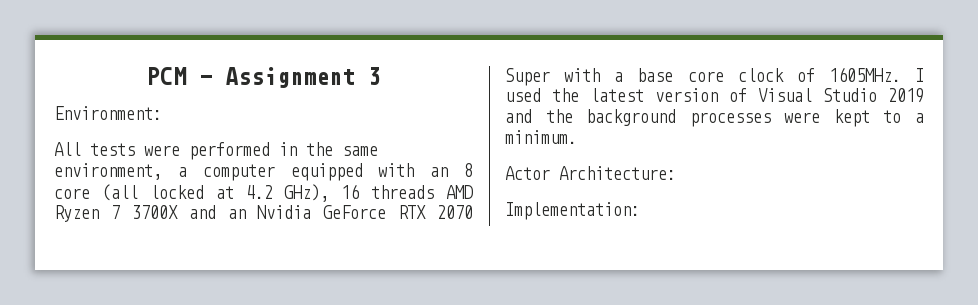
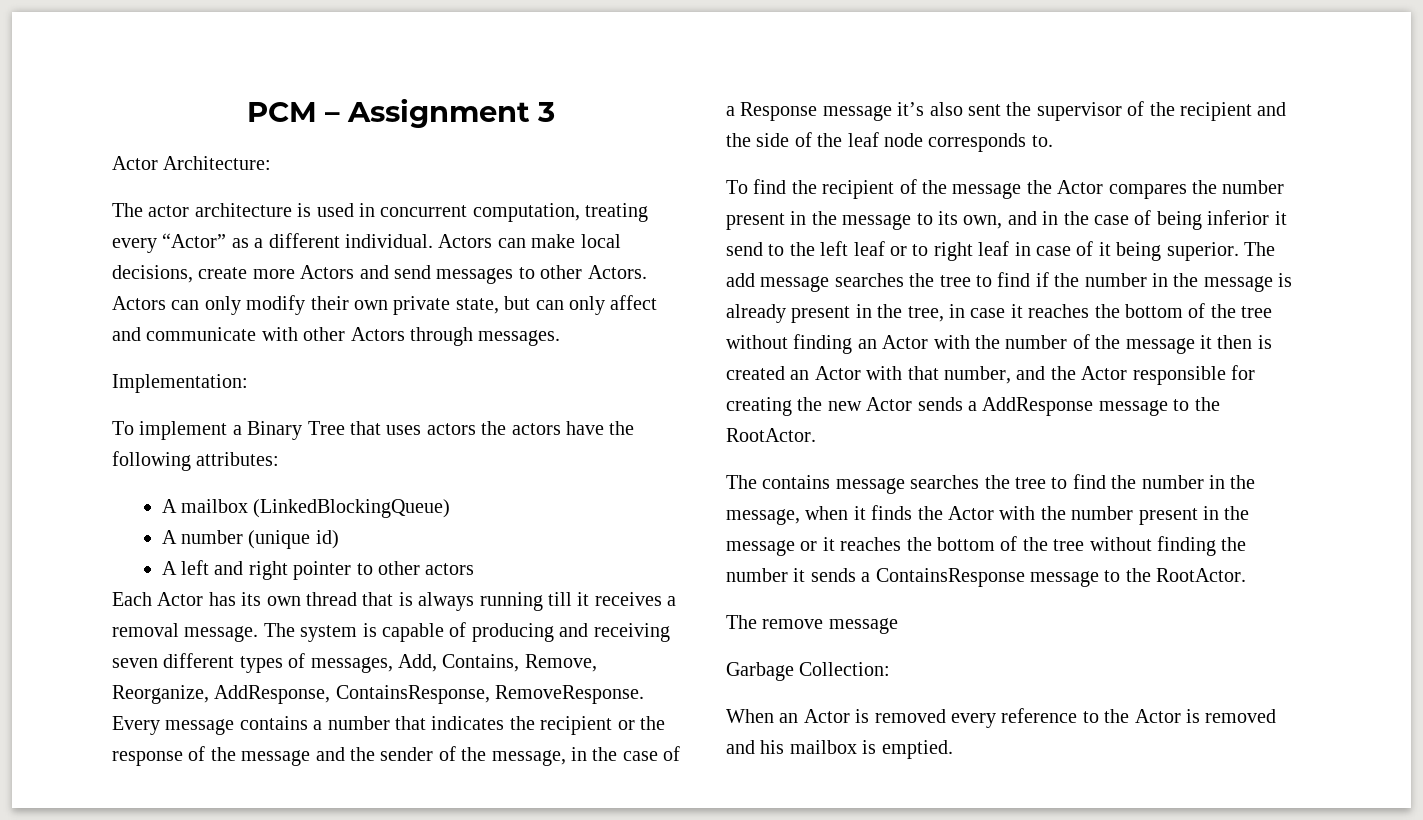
- Environment:
- All tests were performed in the same environment, a computer equipped with an 8 core (all locked at 4.2 GHz), 16 threads AMD Ryzen 7 3700X and an Nvidia GeForce RTX 2070 Super with a base core clock of 1605MHz. I used the latest version of Visual Studio 2019 and the background processes were kept to a minimum.
  Actor Architecture:
+ The actor architecture is used in concurrent computation, treating every “Actor” as a different individual. Actors can make local decisions, create more Actors and send messages to other Actors. Actors can only modify their own private state, but can only affect and communicate with other Actors through messages.
  Implementation:
+ To implement a Binary Tree that uses actors the actors have the following attributes:
+ A mailbox (LinkedBlockingQueue)
+ A number (unique id)
+ A left and right pointer to other actors
+ Each Actor has its own thread that is always running till it receives a removal message. The system is capable of producing and receiving seven different types of messages, Add, Contains, Remove, Reorganize, AddResponse, ContainsResponse, RemoveResponse. Every message contains a number that indicates the recipient or the response of the message and the sender of the message, in the case of a Response message it’s also sent the supervisor of the recipient and the side of the leaf node corresponds to.
+ To find the recipient of the message the Actor compares the number present in the message to its own, and in the case of being inferior it send to the left leaf or to right leaf in case of it being superior. The add message searches the tree to find if the number in the message is already present in the tree, in case it reaches the bottom of the tree without finding an Actor with the number of the message it then is created an Actor with that number, and the Actor responsible for creating the new Actor sends a AddResponse message to the RootActor.
+ The contains message searches the tree to find the number in the message, when it finds the Actor with the number present in the message or it reaches the bottom of the tree without finding the number it sends a ContainsResponse message to the RootActor.
+ The remove message
+ Garbage Collection:
+ When an Actor is removed every reference to the Actor is removed and his mailbox is emptied.

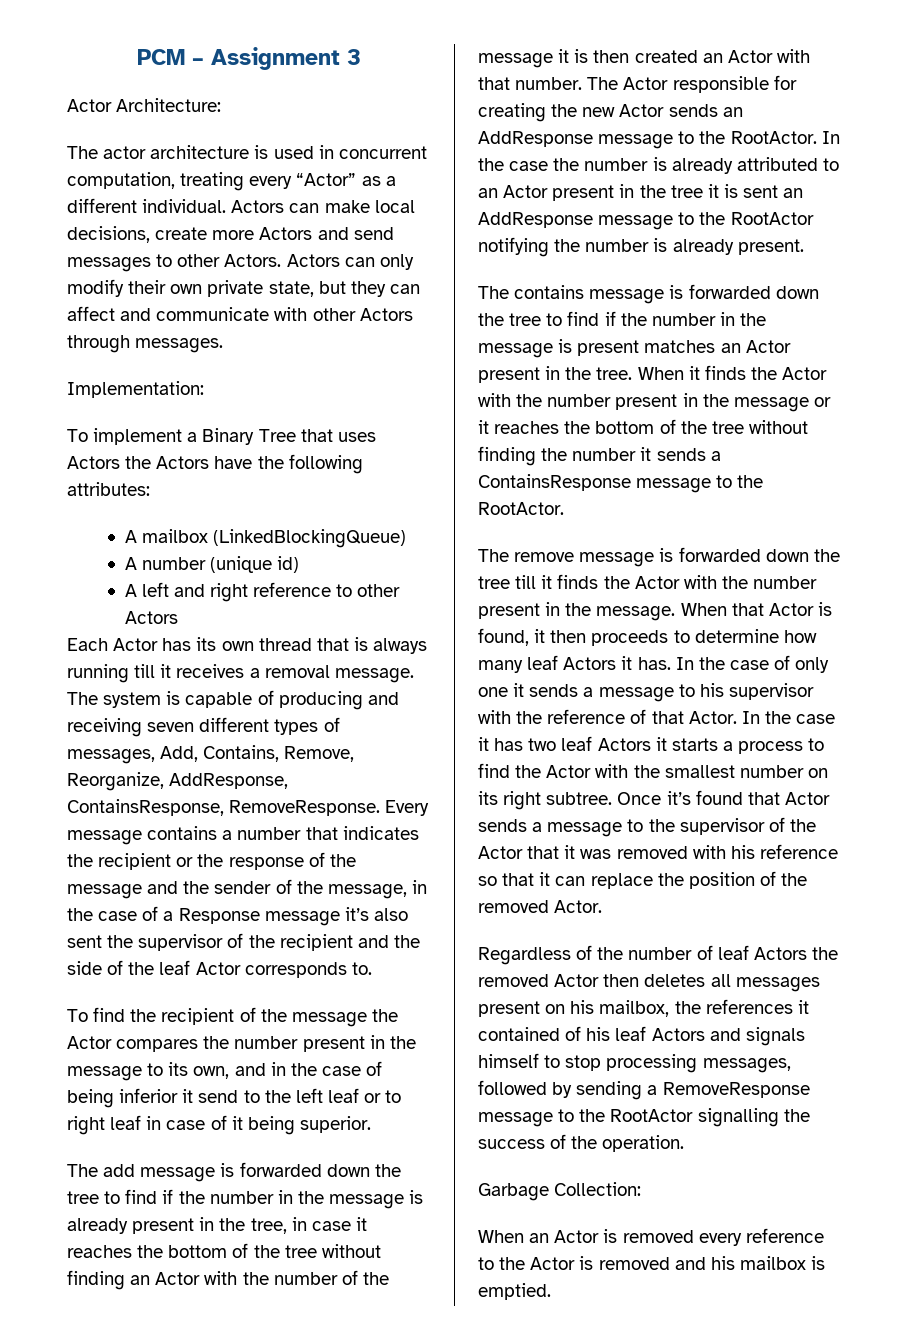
- Actors can only modify their own private state, but can only affect and communicate with other Actors through messages.
+ Actors can only modify their own private state, but they can affect and communicate with other Actors through messages.
- To implement a Binary Tree that uses actors the actors have the following attributes:
+ To implement a Binary Tree that uses Actors the Actors have the following attributes:
- A left and right pointer to other actors
+ A left and right reference to other Actors
- Every message contains a number that indicates the recipient or the response of the message and the sender of the message, in the case of a Response message it’s also sent the supervisor of the recipient and the side of the leaf node corresponds to.
+ Every message contains a number that indicates the recipient or the response of the message and the sender of the message, in the case of a Response message it’s also sent the supervisor of the recipient and the side of the leaf Actor corresponds to.
- To find the recipient of the message the Actor compares the number present in the message to its own, and in the case of being inferior it send to the left leaf or to right leaf in case of it being superior. The add message searches the tree to find if the number in the message is already present in the tree, in case it reaches the bottom of the tree without finding an Actor with the number of the message it then is created an Actor with that number, and the Actor responsible for creating the new Actor sends a AddResponse message to the RootActor.
+ To find the recipient of the message the Actor compares the number present in the message to its own, and in the case of being inferior it send to the left leaf or to right leaf in case of it being superior.
+ The add message is forwarded down the tree to find if the number in the message is already present in the tree, in case it reaches the bottom of the tree without finding an Actor with the number of the message it is then created an Actor with that number. The Actor responsible for creating the new Actor sends an AddResponse message to the RootActor. In the case the number is already attributed to an Actor present in the tree it is sent an AddResponse message to the RootActor notifying the number is already present.
- The contains message searches the tree to find the number in the message, when it finds the Actor with the number present in the message or it reaches the bottom of the tree without finding the number it sends a ContainsResponse message to the RootActor.
+ The contains message is forwarded down the tree to find if the number in the message is present matches an Actor present in the tree. When it finds the Actor with the number present in the message or it reaches the bottom of the tree without finding the number it sends a ContainsResponse message to the RootActor.
- The remove message
+ The remove message is forwarded down the tree till it finds the Actor with the number present in the message. When that Actor is found, it then proceeds to determine how many leaf Actors it has. In the case of only one it sends a message to his supervisor with the reference of that Actor. In the case it has two leaf Actors it starts a process to find the Actor with the smallest number on its right subtree. Once it’s found that Actor sends a message to the supervisor of the Actor that it was removed with his reference so that it can replace the position of the removed Actor.
+ Regardless of the number of leaf Actors the removed Actor then deletes all messages present on his mailbox, the references it contained of his leaf Actors and signals himself to stop processing messages, followed by sending a RemoveResponse message to the RootActor signalling the success of the operation.

